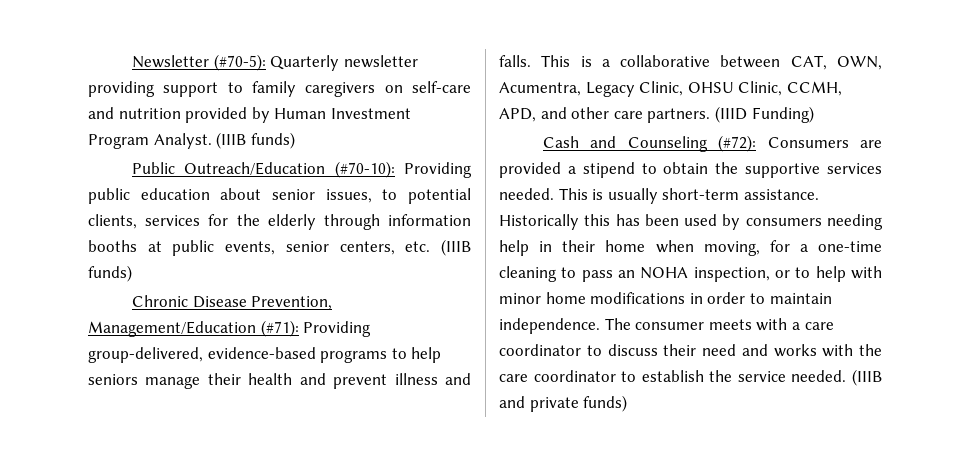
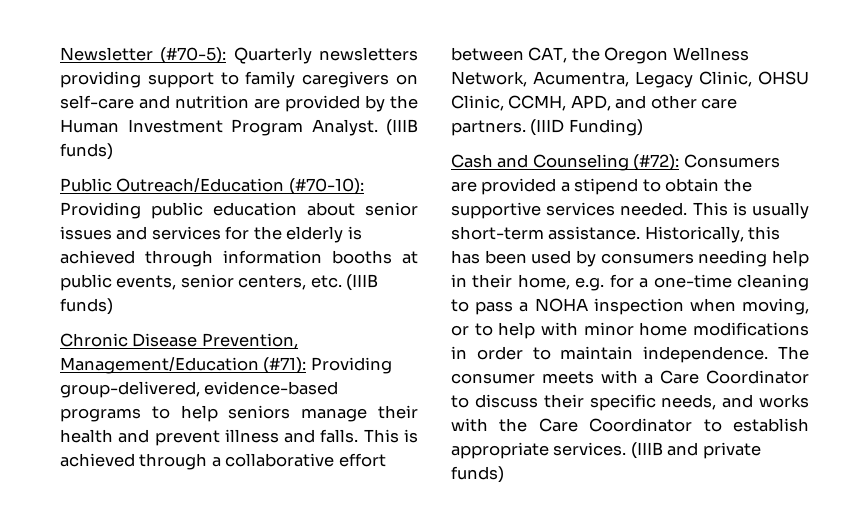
- Newsletter (#70-5): Quarterly newsletter providing support to family caregivers on self-care and nutrition provided by Human Investment Program Analyst.
+ Newsletter (#70-5): Quarterly newsletters providing support to family caregivers on self-care and nutrition are provided by the Human Investment Program Analyst.
- Public Outreach/Education (#70-10): Providing public education about senior issues, to potential clients, services for the elderly through information booths at public events, senior centers, etc. (IIIB funds)
+ Public Outreach/Education (#70-10): Providing public education about senior issues and services for the elderly is achieved through information booths at public events, senior centers, etc. (IIIB funds)
- This is a collaborative between CAT, OWN, Acumentra, Legacy Clinic, OHSU Clinic, CCMH, APD, and other care partners.
+ This is achieved through a collaborative effort between CAT, the Oregon Wellness Network, Acumentra, Legacy Clinic, OHSU Clinic, CCMH, APD, and other care partners.
- Historically this has been used by consumers needing help in their home when moving, for a one-time cleaning to pass an NOHA inspection, or to help with minor home modifications in order to maintain independence.
+ Historically, this has been used by consumers needing help in their home, e.g. for a one-time cleaning to pass a NOHA inspection when moving, or to help with minor home modifications in order to maintain independence.
- The consumer meets with a care coordinator to discuss their need and works with the care coordinator to establish the service needed.
+ The consumer meets with a Care Coordinator to discuss their specific needs, and works with the Care Coordinator to establish appropriate services.

